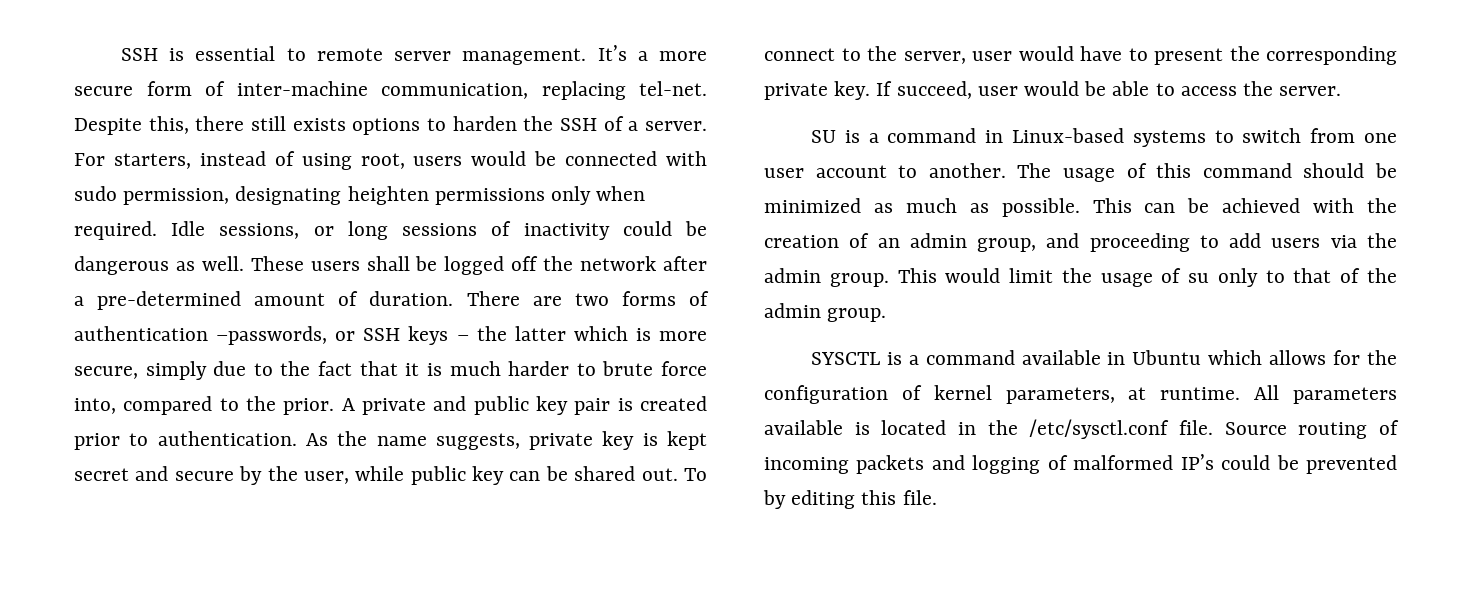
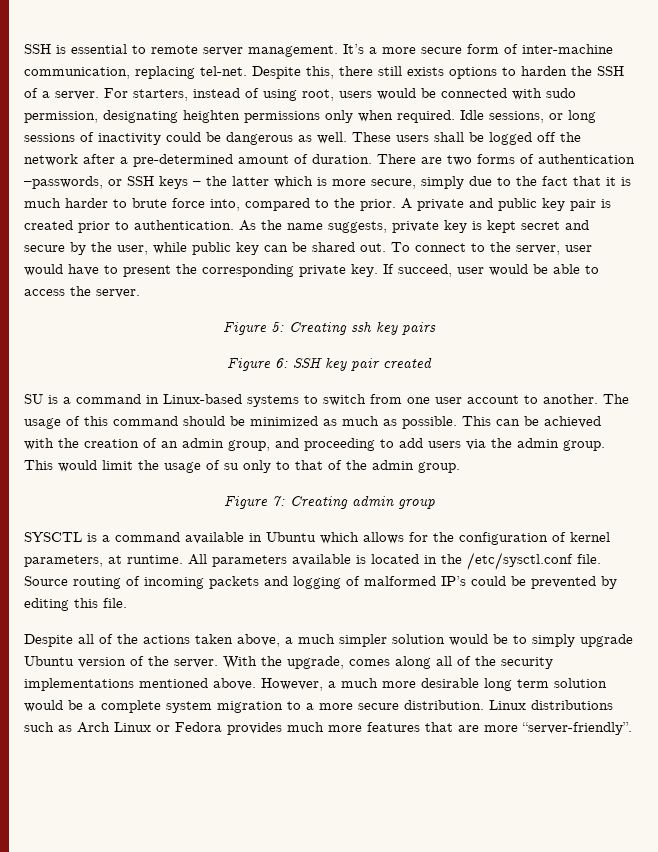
+ Figure 5: Creating ssh key pairs
+ Figure 6: SSH key pair created
+ Figure 7: Creating admin group
+ Despite all of the actions taken above, a much simpler solution would be to simply upgrade Ubuntu version of the server. With the upgrade, comes along all of the security implementations mentioned above. However, a much more desirable long term solution would be a complete system migration to a more secure distribution. Linux distributions such as Arch Linux or Fedora provides much more features that are more “server-friendly”.

